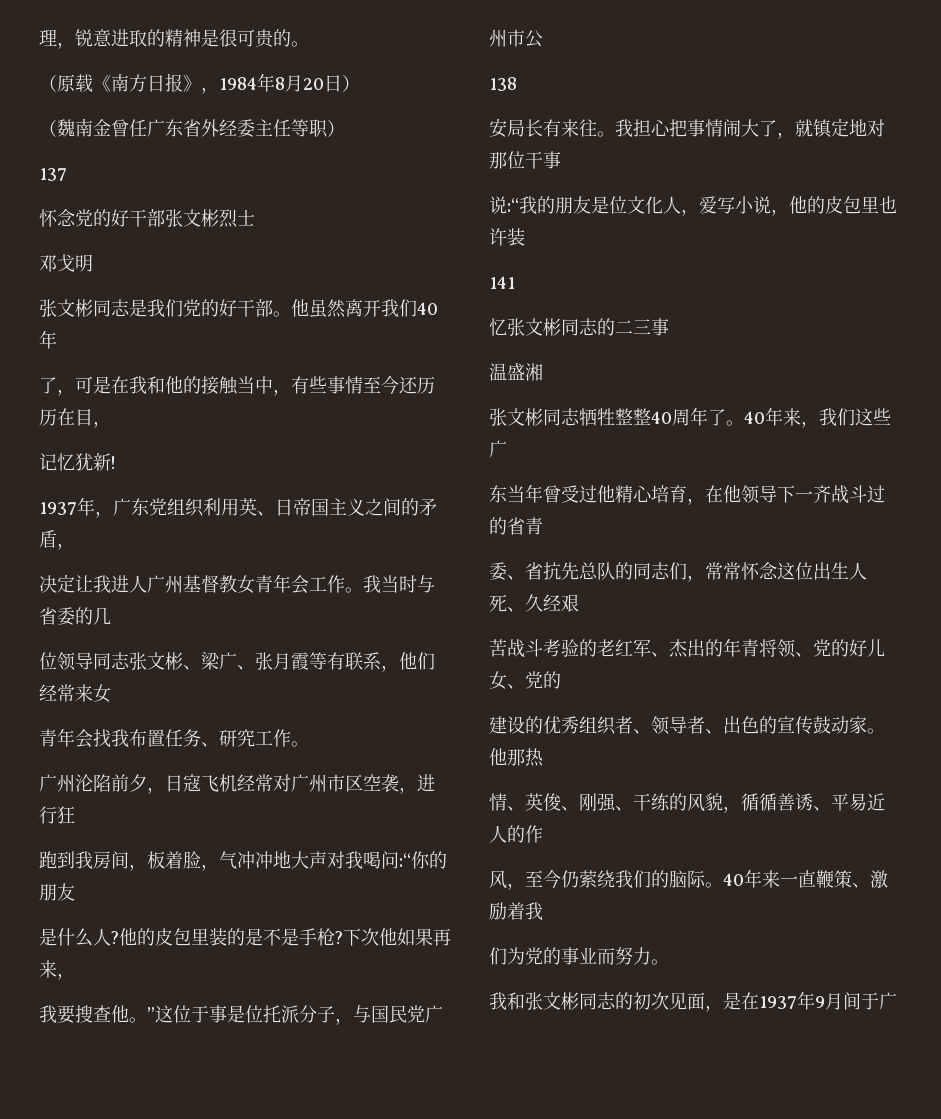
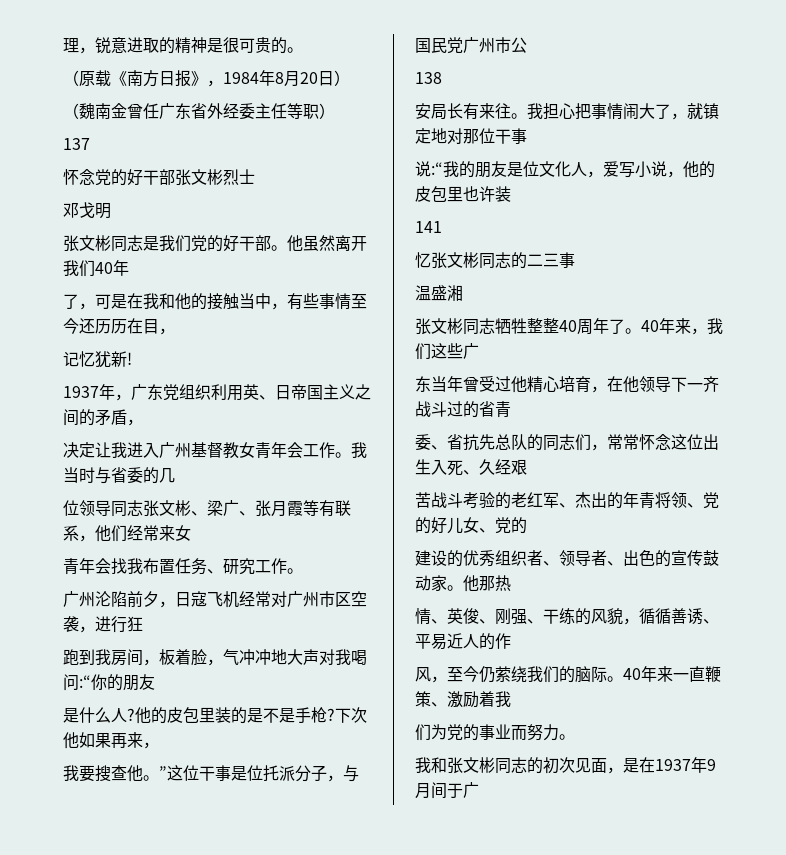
- 决定让我进人广州基督教女青年会工作。
+ 决定让我进入广州基督教女青年会工作。
- 我要搜查他。”这位于事是位托派分子，与国民党广州市公
+ 我要搜查他。”这位干事是位托派分子，与国民党广州市公
- 委、省抗先总队的同志们，常常怀念这位出生人死、久经艰
+ 委、省抗先总队的同志们，常常怀念这位出生入死、久经艰

